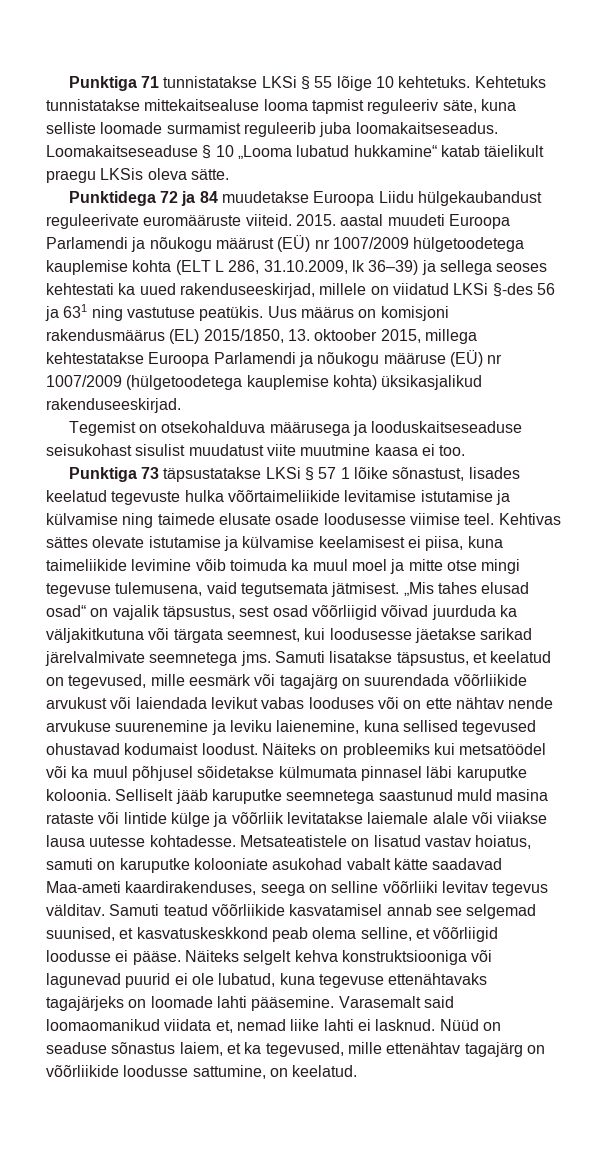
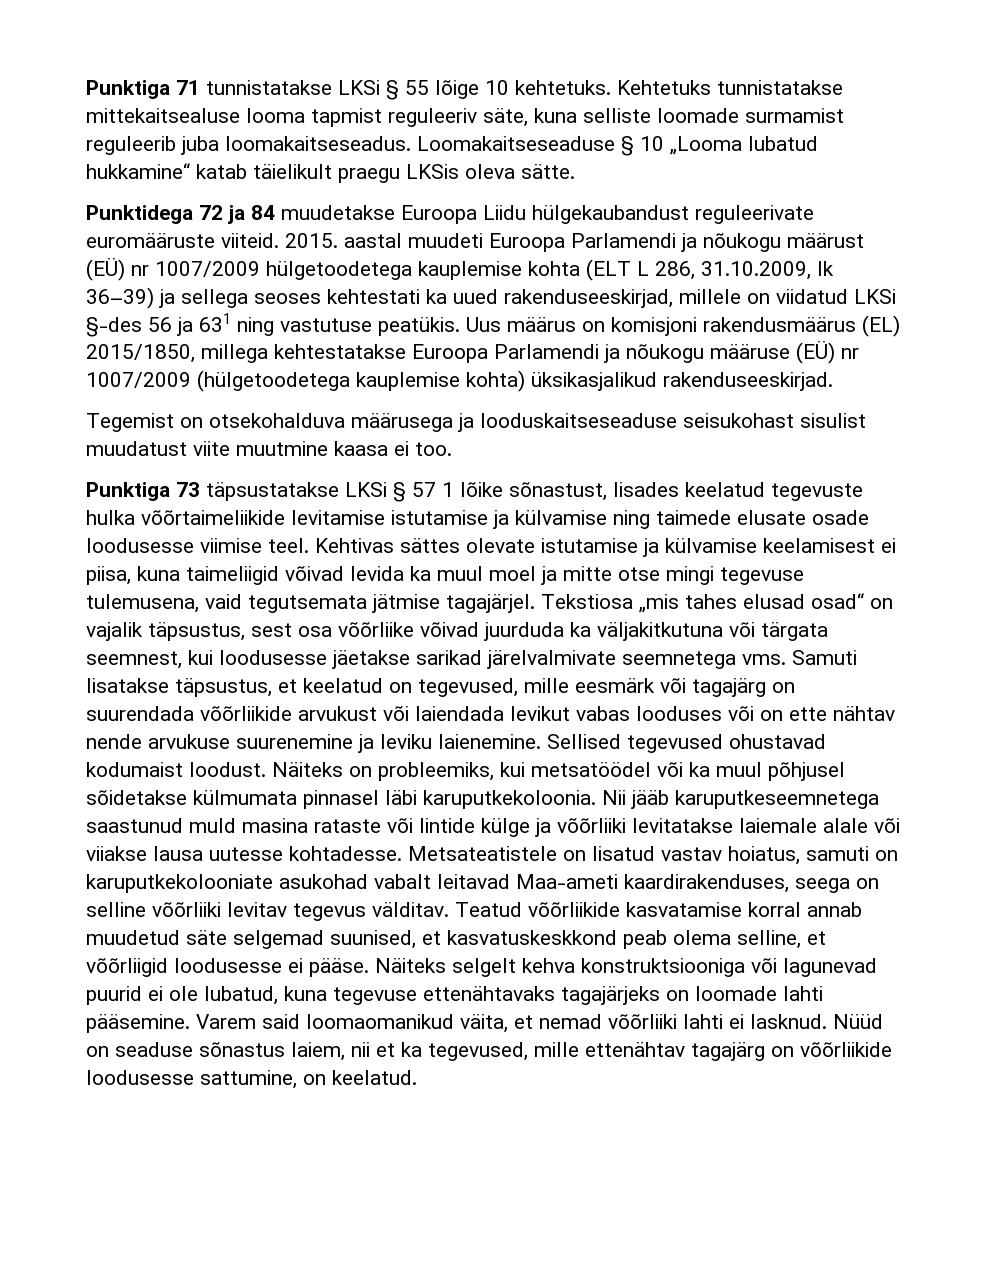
- Uus määrus on komisjoni rakendusmäärus (EL) 2015/1850, 13. oktoober 2015, millega kehtestatakse Euroopa Parlamendi ja nõukogu määruse (EÜ) nr 1007/2009 (hülgetoodetega kauplemise kohta) üksikasjalikud rakenduseeskirjad.
+ Uus määrus on komisjoni rakendusmäärus (EL) 2015/1850, millega kehtestatakse Euroopa Parlamendi ja nõukogu määruse (EÜ) nr 1007/2009 (hülgetoodetega kauplemise kohta) üksikasjalikud rakenduseeskirjad.
- Kehtivas sättes olevate istutamise ja külvamise keelamisest ei piisa, kuna taimeliikide levimine võib toimuda ka muul moel ja mitte otse mingi tegevuse tulemusena, vaid tegutsemata jätmisest. „Mis tahes elusad osad“ on vajalik täpsustus, sest osad võõrliigid võivad juurduda ka väljakitkutuna või tärgata seemnest, kui loodusesse jäetakse sarikad järelvalmivate seemnetega jms.
+ Kehtivas sättes olevate istutamise ja külvamise keelamisest ei piisa, kuna taimeliigid võivad levida ka muul moel ja mitte otse mingi tegevuse tulemusena, vaid tegutsemata jätmise tagajärjel. Tekstiosa „mis tahes elusad osad“ on vajalik täpsustus, sest osa võõrliike võivad juurduda ka väljakitkutuna või tärgata seemnest, kui loodusesse jäetakse sarikad järelvalmivate seemnetega vms.
- Samuti lisatakse täpsustus, et keelatud on tegevused, mille eesmärk või tagajärg on suurendada võõrliikide arvukust või laiendada levikut vabas looduses või on ette nähtav nende arvukuse suurenemine ja leviku laienemine, kuna sellised tegevused ohustavad kodumaist loodust.
+ Samuti lisatakse täpsustus, et keelatud on tegevused, mille eesmärk või tagajärg on suurendada võõrliikide arvukust või laiendada levikut vabas looduses või on ette nähtav nende arvukuse suurenemine ja leviku laienemine. Sellised tegevused ohustavad kodumaist loodust.
- Näiteks on probleemiks kui metsatöödel või ka muul põhjusel sõidetakse külmumata pinnasel läbi karuputke koloonia. Selliselt jääb karuputke seemnetega saastunud muld masina rataste või lintide külge ja võõrliik levitatakse laiemale alale või viiakse lausa uutesse kohtadesse.
+ Näiteks on probleemiks, kui metsatöödel või ka muul põhjusel sõidetakse külmumata pinnasel läbi karuputkekoloonia. Nii jääb karuputkeseemnetega saastunud muld masina rataste või lintide külge ja võõrliiki levitatakse laiemale alale või viiakse lausa uutesse kohtadesse.
- Metsateatistele on lisatud vastav hoiatus, samuti on karuputke kolooniate asukohad vabalt kätte saadavad Maa-ameti kaardirakenduses, seega on selline võõrliiki levitav tegevus välditav.
+ Metsateatistele on lisatud vastav hoiatus, samuti on karuputkekolooniate asukohad vabalt leitavad Maa-ameti kaardirakenduses, seega on selline võõrliiki levitav tegevus välditav.
- Samuti teatud võõrliikide kasvatamisel annab see selgemad suunised, et kasvatuskeskkond peab olema selline, et võõrliigid loodusse ei pääse.
+ Teatud võõrliikide kasvatamise korral annab muudetud säte selgemad suunised, et kasvatuskeskkond peab olema selline, et võõrliigid loodusesse ei pääse.
- Varasemalt said loomaomanikud viidata et, nemad liike lahti ei lasknud.
+ Varem said loomaomanikud väita, et nemad võõrliiki lahti ei lasknud.
- Nüüd on seaduse sõnastus laiem, et ka tegevused, mille ettenähtav tagajärg on võõrliikide loodusse sattumine, on keelatud.
+ Nüüd on seaduse sõnastus laiem, nii et ka tegevused, mille ettenähtav tagajärg on võõrliikide loodusesse sattumine, on keelatud.

